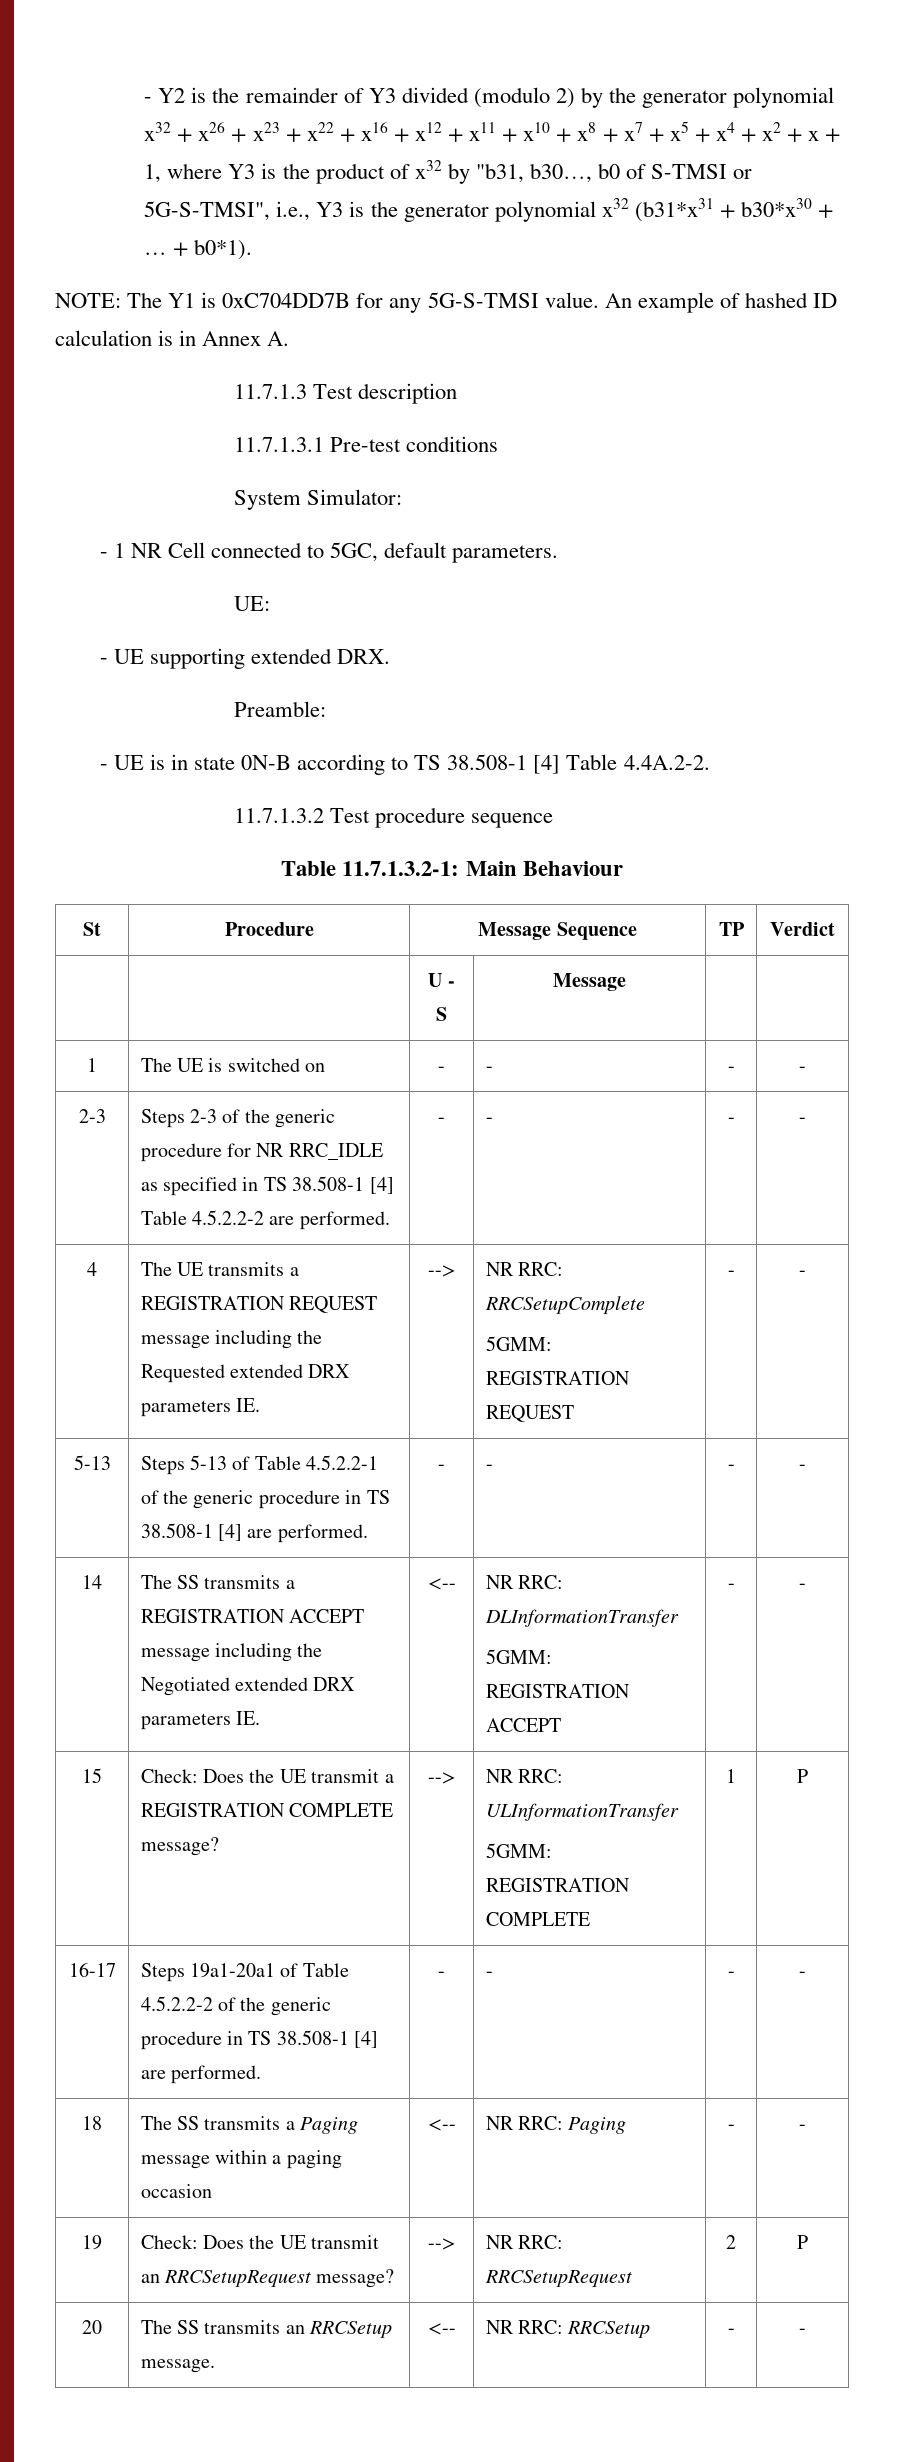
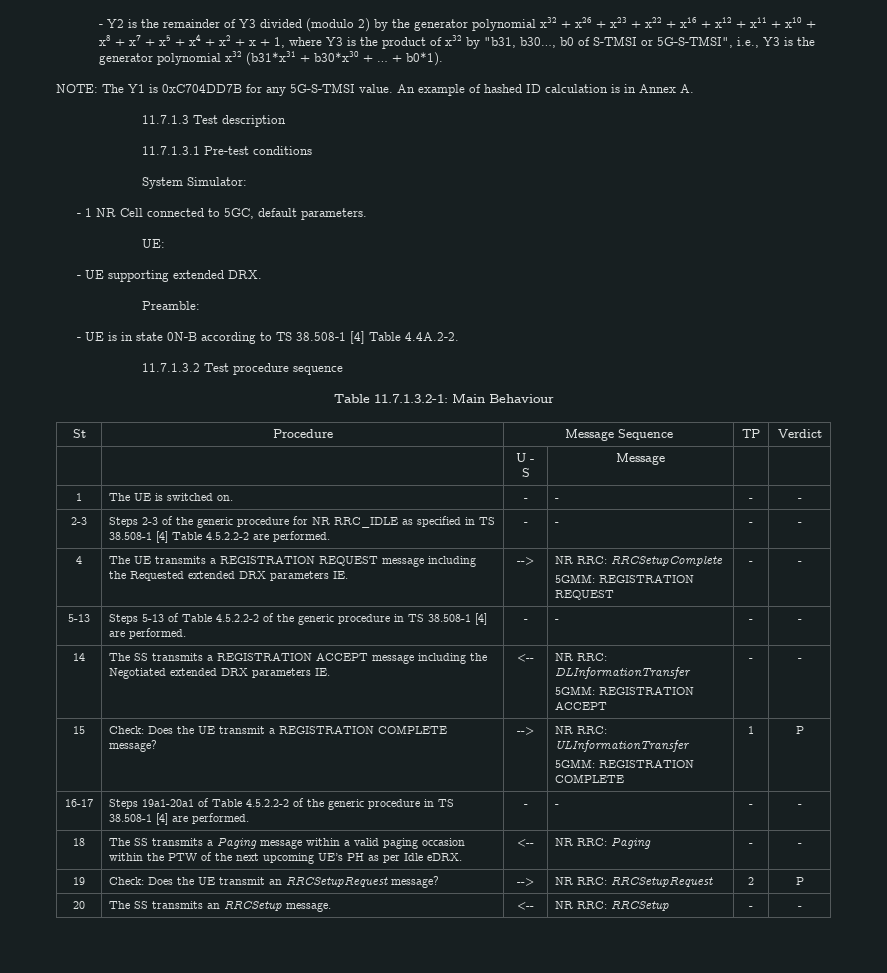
- 1 | The UE is switched on | - | - | - | -
+ 1 | The UE is switched on. | - | - | - | -
- 5-13 | Steps 5-13 of Table 4.5.2.2-1 of the generic procedure in TS 38.508-1 [4] are performed. | - | - | - | -
+ 5-13 | Steps 5-13 of Table 4.5.2.2-2 of the generic procedure in TS 38.508-1 [4] are performed. | - | - | - | -
- 18 | The SS transmits a Paging message within a paging occasion | <-- | NR RRC: Paging | - | -
+ 18 | The SS transmits a Paging message within a valid paging occasion within the PTW of the next upcoming UE’s PH as per Idle eDRX. | <-- | NR RRC: Paging | - | -

